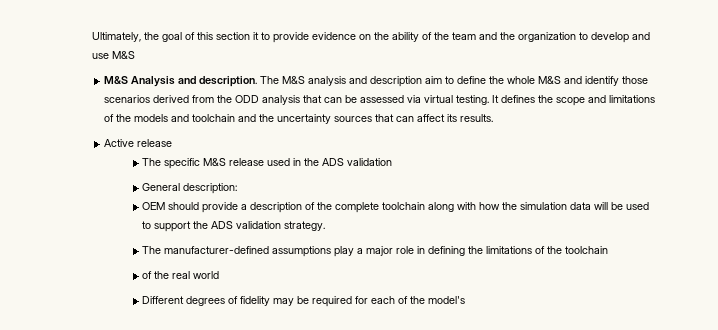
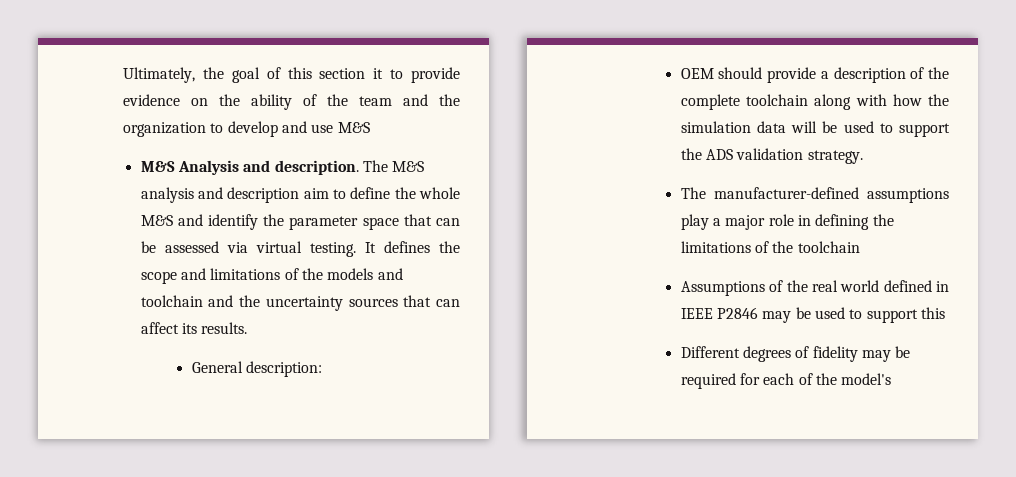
- The M&S analysis and description aim to define the whole M&S and identify those scenarios derived from the ODD analysis that can be assessed via virtual testing.
+ The M&S analysis and description aim to define the whole M&S and identify the parameter space that can be assessed via virtual testing.
- Active release
- The specific M&S release used in the ADS validation
- of the real world
+ Assumptions of the real world defined in IEEE P2846 may be used to support this

